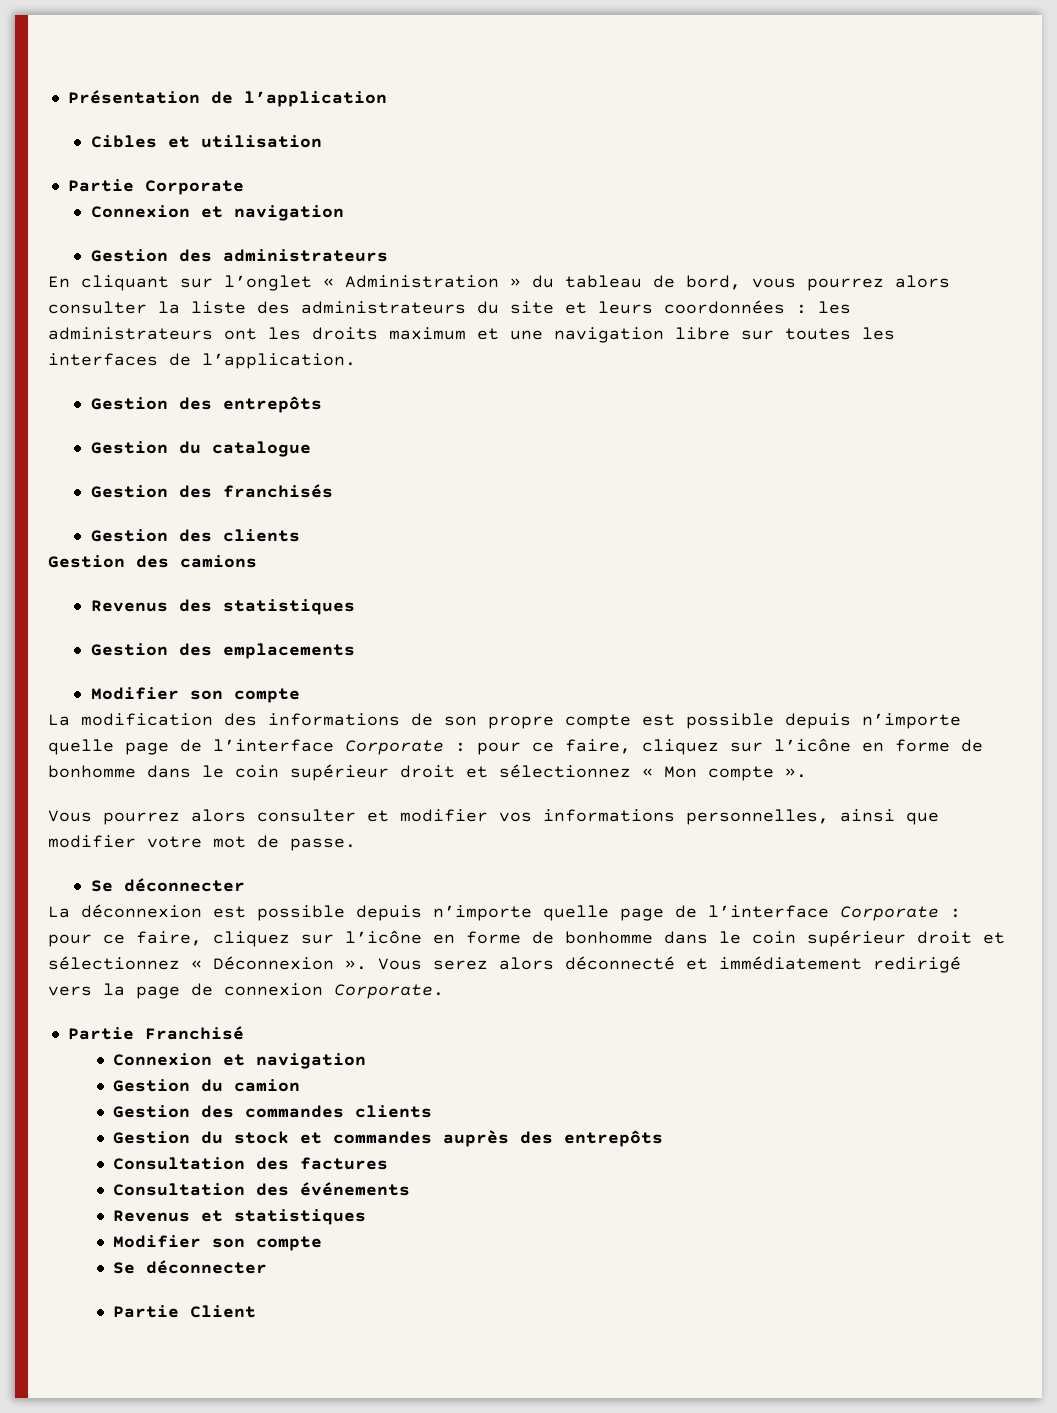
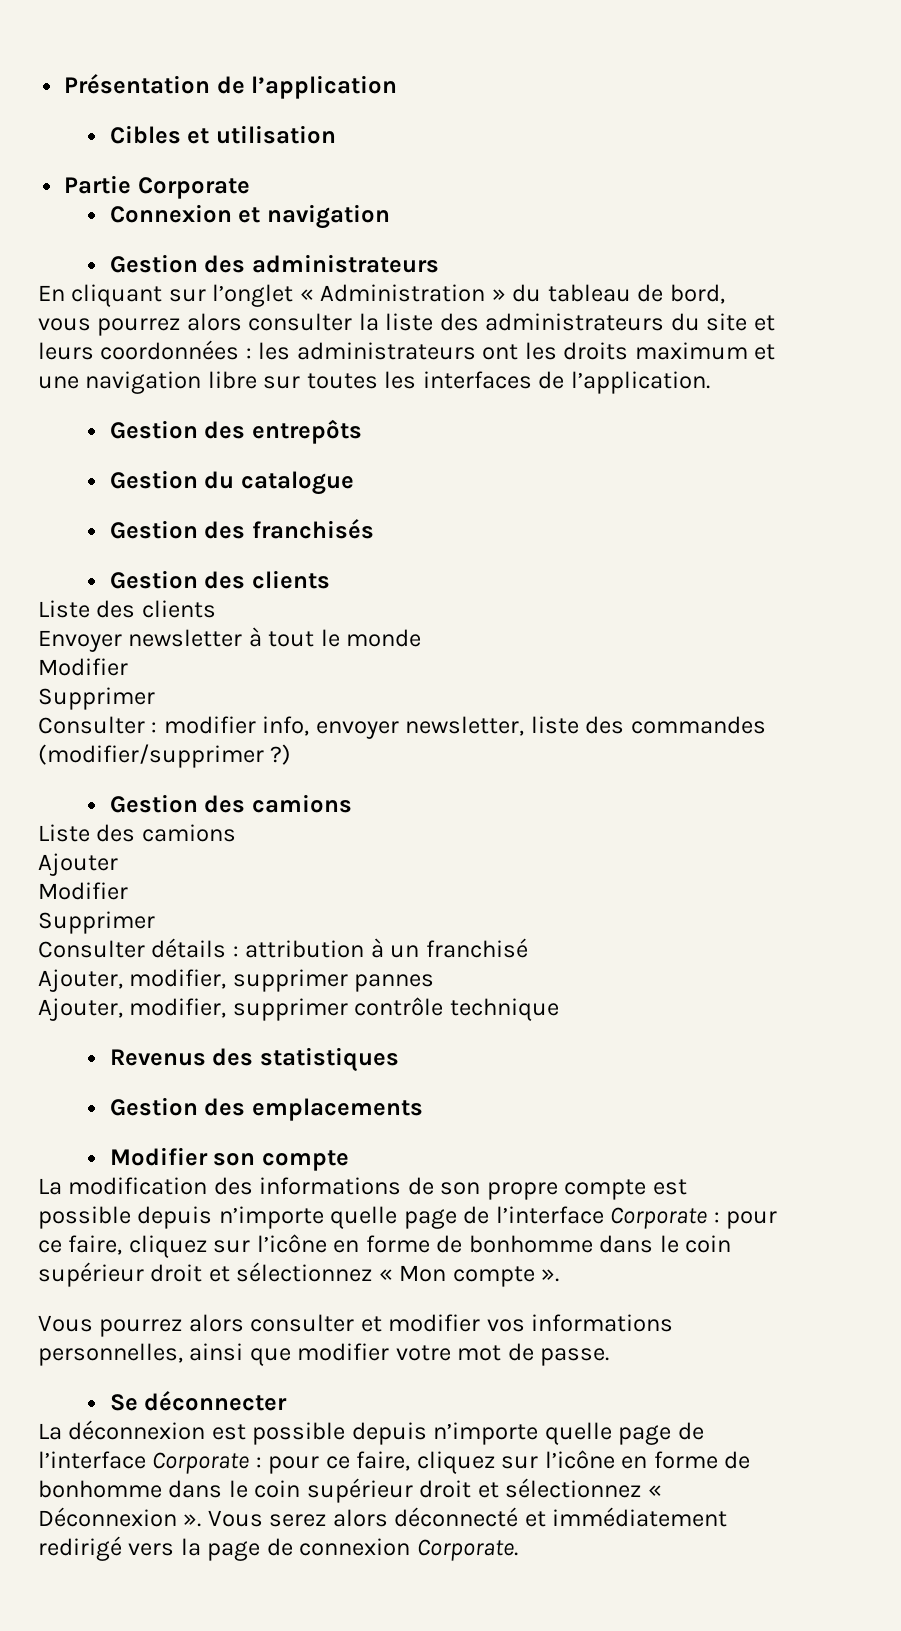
+ Liste des clients
+ Envoyer newsletter à tout le monde
+ Modifier
+ Supprimer
+ Consulter : modifier info, envoyer newsletter, liste des commandes (modifier/supprimer ?)
  Gestion des camions
+ Liste des camions
+ Ajouter
+ Modifier
+ Supprimer
+ Consulter détails : attribution à un franchisé
+ Ajouter, modifier, supprimer pannes
+ Ajouter, modifier, supprimer contrôle technique
- Partie Franchisé
- Connexion et navigation
- Gestion du camion
- Gestion des commandes clients
- Gestion du stock et commandes auprès des entrepôts
- Consultation des factures
- Consultation des événements
- Revenus et statistiques
- Modifier son compte
- Se déconnecter
- Partie Client

